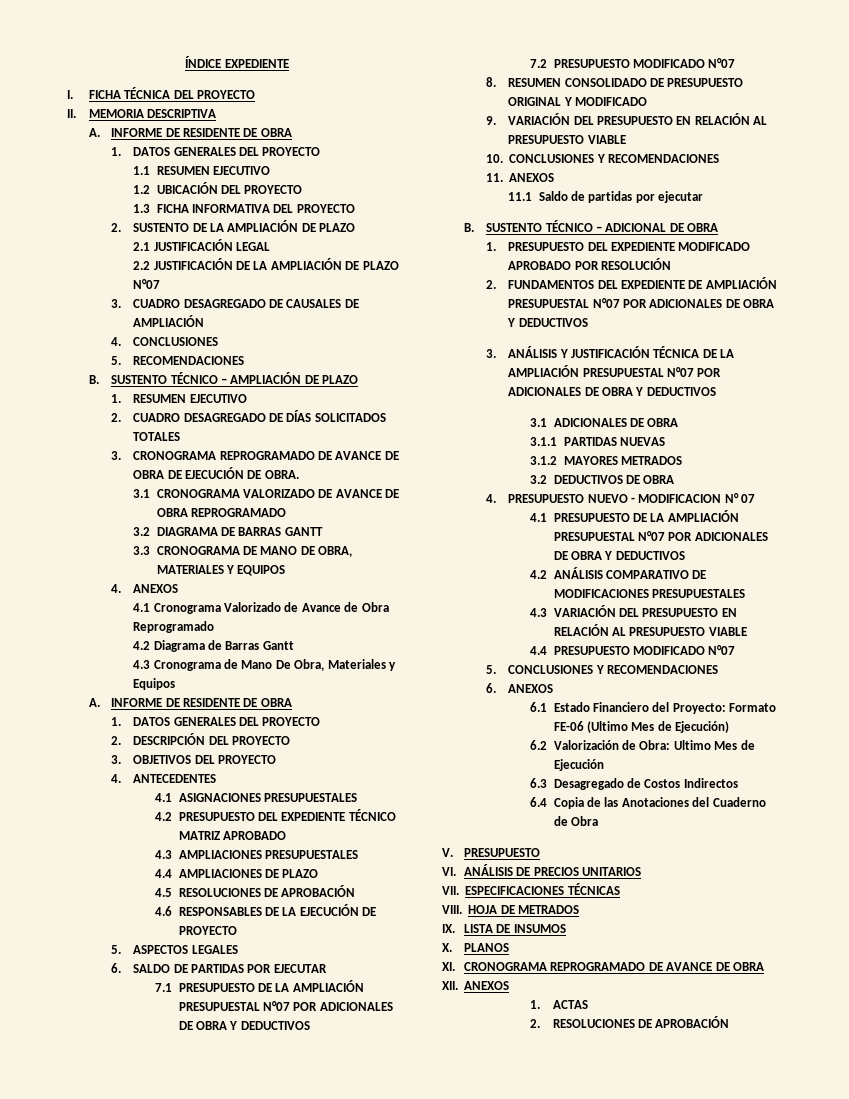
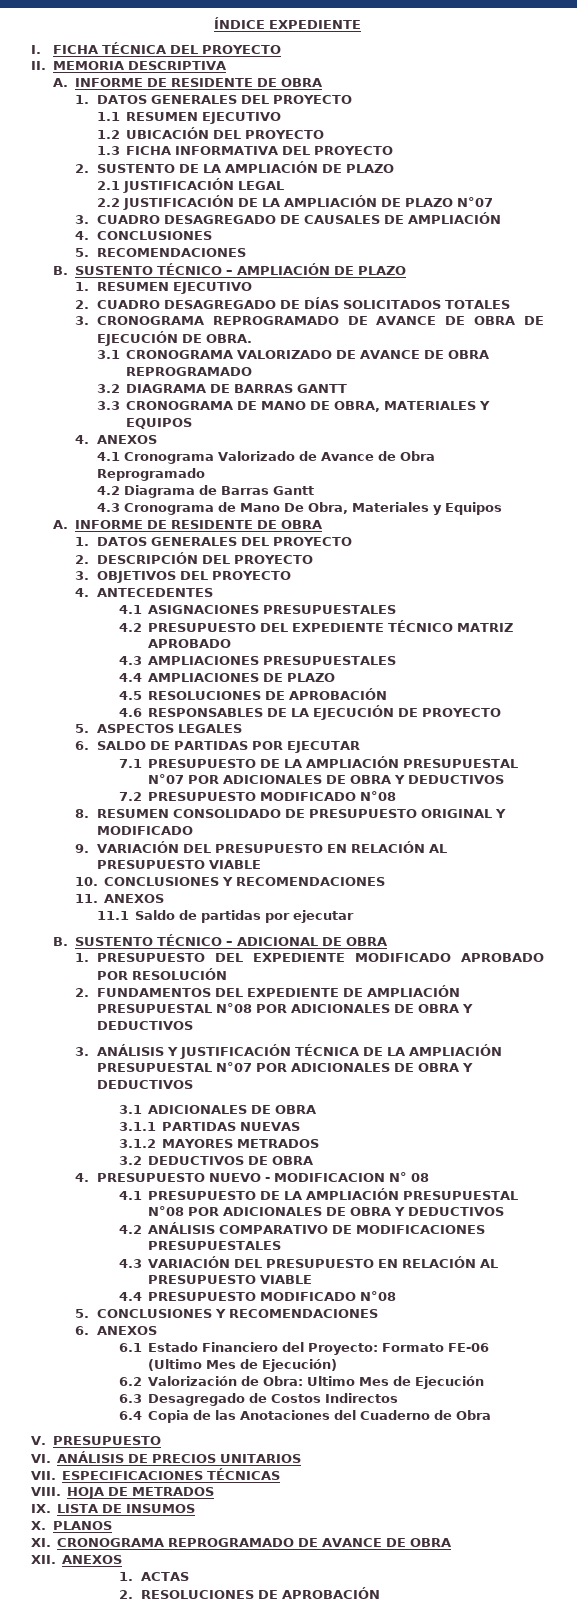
- 7.2 PRESUPUESTO MODIFICADO N°07
+ 7.2 PRESUPUESTO MODIFICADO N°08
- 2. FUNDAMENTOS DEL EXPEDIENTE DE AMPLIACIÓN PRESUPUESTAL N°07 POR ADICIONALES DE OBRA Y DEDUCTIVOS
+ 2. FUNDAMENTOS DEL EXPEDIENTE DE AMPLIACIÓN PRESUPUESTAL N°08 POR ADICIONALES DE OBRA Y DEDUCTIVOS
- 4. PRESUPUESTO NUEVO - MODIFICACION N° 07
+ 4. PRESUPUESTO NUEVO - MODIFICACION N° 08
- 4.1 PRESUPUESTO DE LA AMPLIACIÓN PRESUPUESTAL N°07 POR ADICIONALES DE OBRA Y DEDUCTIVOS
+ 4.1 PRESUPUESTO DE LA AMPLIACIÓN PRESUPUESTAL N°08 POR ADICIONALES DE OBRA Y DEDUCTIVOS
- 4.4 PRESUPUESTO MODIFICADO N°07
+ 4.4 PRESUPUESTO MODIFICADO N°08

